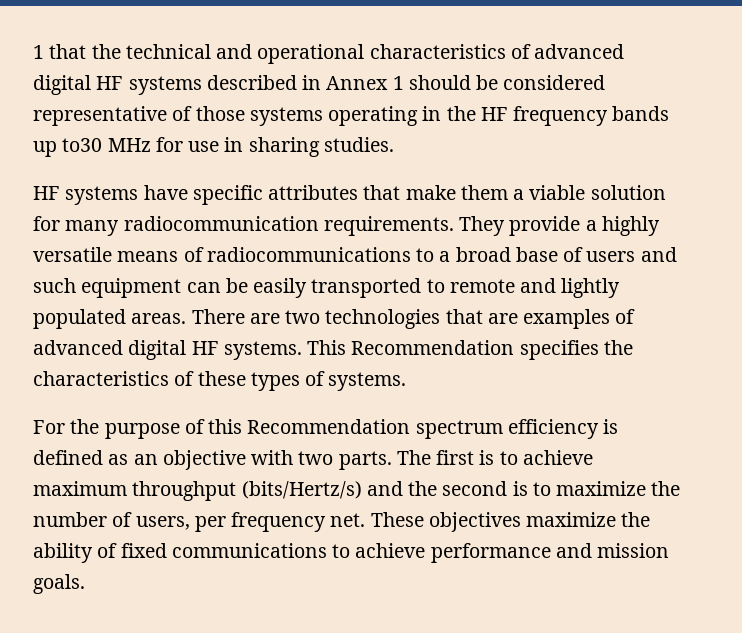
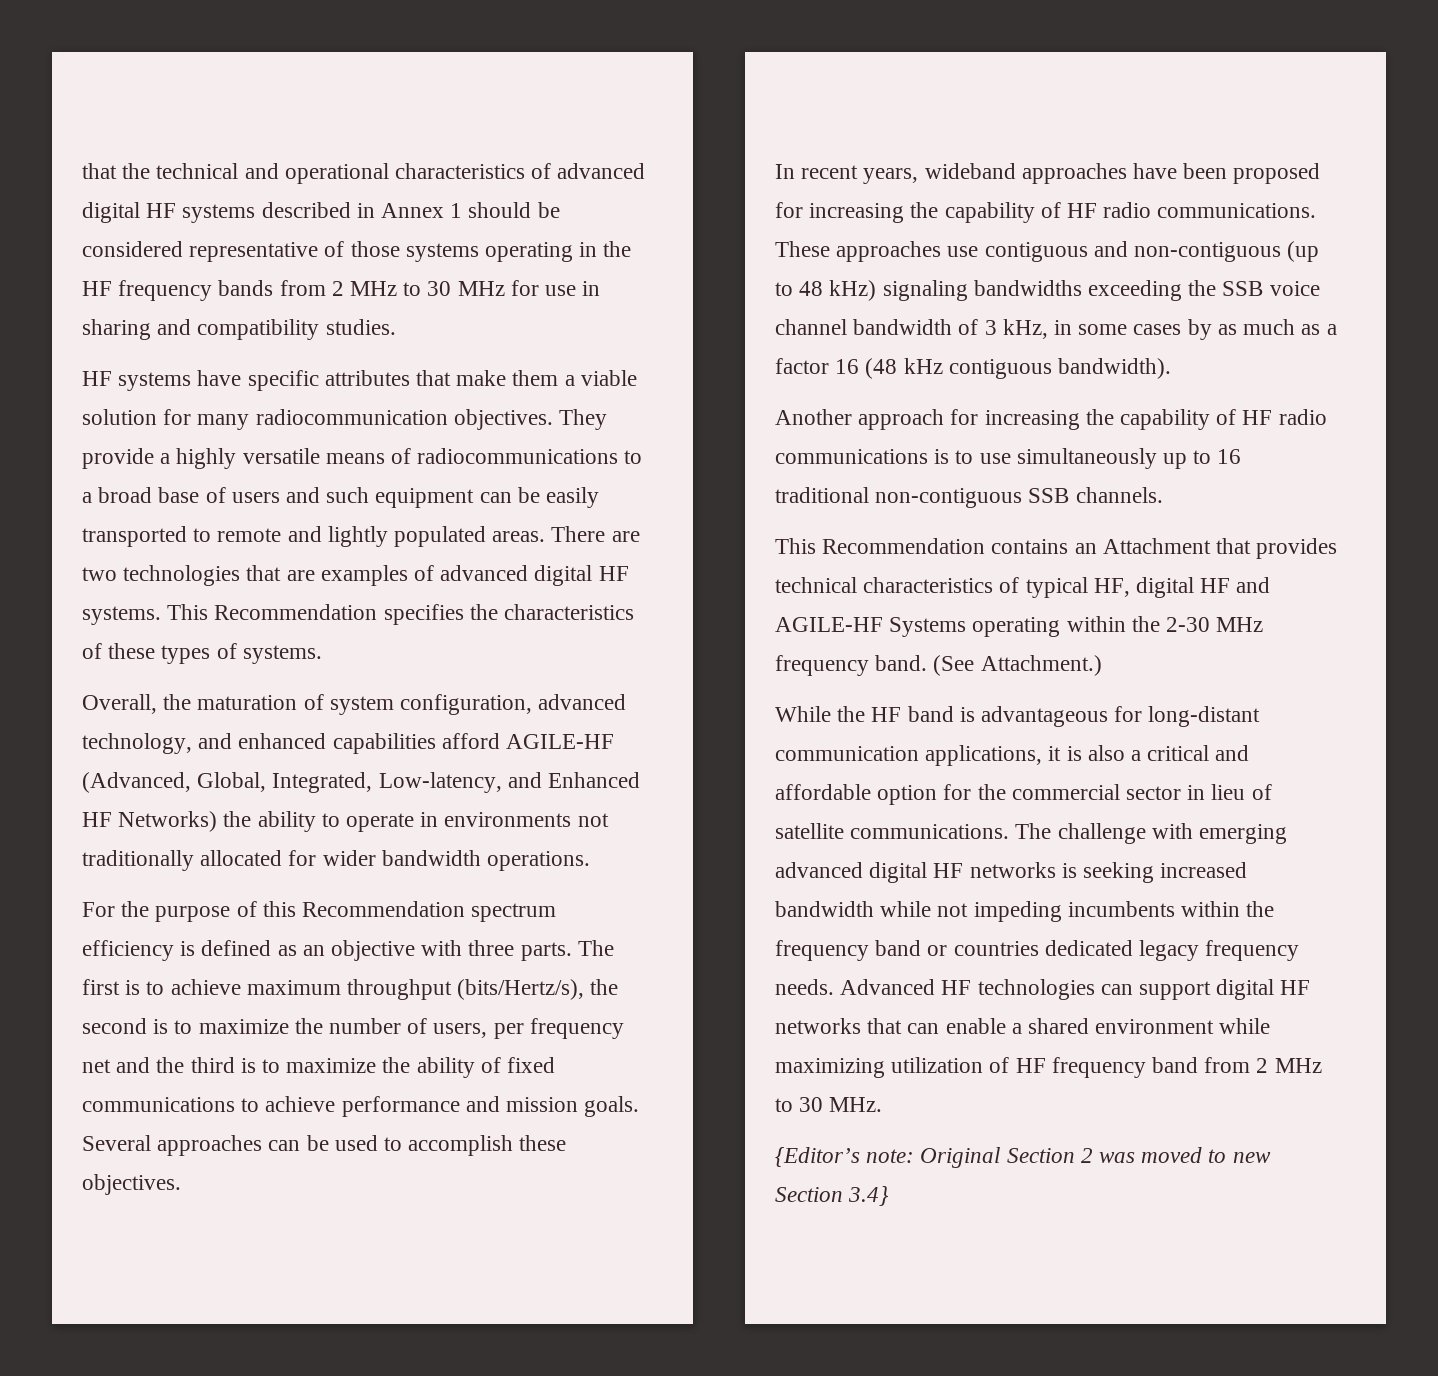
- 1 that the technical and operational characteristics of advanced digital HF systems described in Annex 1 should be considered representative of those systems operating in the HF frequency bands up to30 MHz for use in sharing studies.
+ that the technical and operational characteristics of advanced digital HF systems described in Annex 1 should be considered representative of those systems operating in the HF frequency bands from 2 MHz to 30 MHz for use in sharing and compatibility studies.
- HF systems have specific attributes that make them a viable solution for many radiocommunication requirements.
+ HF systems have specific attributes that make them a viable solution for many radiocommunication objectives.
+ Overall, the maturation of system configuration, advanced technology, and enhanced capabilities afford AGILE-HF (Advanced, Global, Integrated, Low-latency, and Enhanced HF Networks) the ability to operate in environments not traditionally allocated for wider bandwidth operations.
- For the purpose of this Recommendation spectrum efficiency is defined as an objective with two parts.
+ For the purpose of this Recommendation spectrum efficiency is defined as an objective with three parts.
- The first is to achieve maximum throughput (bits/Hertz/s) and the second is to maximize the number of users, per frequency net. These objectives maximize the ability of fixed communications to achieve performance and mission goals.
+ The first is to achieve maximum throughput (bits/Hertz/s), the second is to maximize the number of users, per frequency net and the third is to maximize the ability of fixed communications to achieve performance and mission goals.
+ Several approaches can be used to accomplish these objectives.
+ In recent years, wideband approaches have been proposed for increasing the capability of HF radio communications. These approaches use contiguous and non-contiguous (up to 48 kHz) signaling bandwidths exceeding the SSB voice channel bandwidth of 3 kHz, in some cases by as much as a factor 16 (48 kHz contiguous bandwidth).
+ Another approach for increasing the capability of HF radio communications is to use simultaneously up to 16 traditional non-contiguous SSB channels.
+ This Recommendation contains an Attachment that provides technical characteristics of typical HF, digital HF and AGILE-HF Systems operating within the 2-30 MHz frequency band. (See Attachment.)
+ While the HF band is advantageous for long-distant communication applications, it is also a critical and affordable option for the commercial sector in lieu of satellite communications. The challenge with emerging advanced digital HF networks is seeking increased bandwidth while not impeding incumbents within the frequency band or countries dedicated legacy frequency needs. Advanced HF technologies can support digital HF networks that can enable a shared environment while maximizing utilization of HF frequency band from 2 MHz to 30 MHz.
+ {Editor’s note: Original Section 2 was moved to new Section 3.4}

